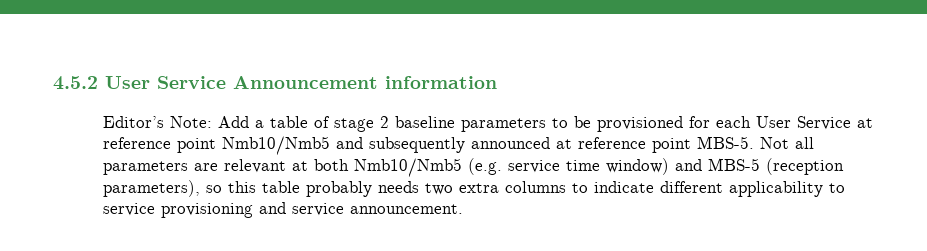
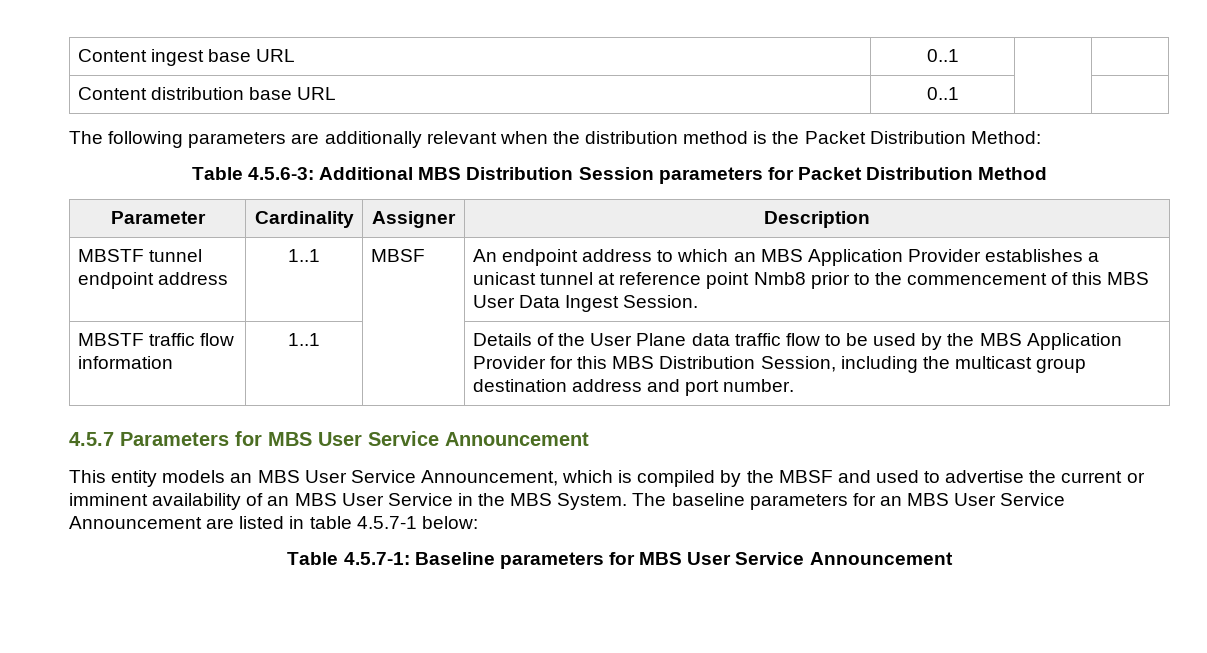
- 4.5.2 User Service Announcement information
- Editor’s Note: Add a table of stage 2 baseline parameters to be provisioned for each User Service at reference point Nmb10/Nmb5 and subsequently announced at reference point MBS-5. Not all parameters are relevant at both Nmb10/Nmb5 (e.g. service time window) and MBS-5 (reception parameters), so this table probably needs two extra columns to indicate different applicability to service provisioning and service announcement.
+ Content ingest base URL | 0..1 | |
+ Content distribution base URL | 0..1 | |
+ The following parameters are additionally relevant when the distribution method is the Packet Distribution Method:
+ Table 4.5.6-3: Additional MBS Distribution Session parameters for Packet Distribution Method
+ Parameter | Cardinality | Assigner | Description
+ MBSTF tunnel endpoint address | 1..1 | MBSF | An endpoint address to which an MBS Application Provider establishes a unicast tunnel at reference point Nmb8 prior to the commencement of this MBS User Data Ingest Session.
+ MBSTF traffic flow information | 1..1 | | Details of the User Plane data traffic flow to be used by the MBS Application Provider for this MBS Distribution Session, including the multicast group destination address and port number.
+ 4.5.7 Parameters for MBS User Service Announcement
+ This entity models an MBS User Service Announcement, which is compiled by the MBSF and used to advertise the current or imminent availability of an MBS User Service in the MBS System. The baseline parameters for an MBS User Service Announcement are listed in table 4.5.7-1 below:
+ Table 4.5.7-1: Baseline parameters for MBS User Service Announcement

